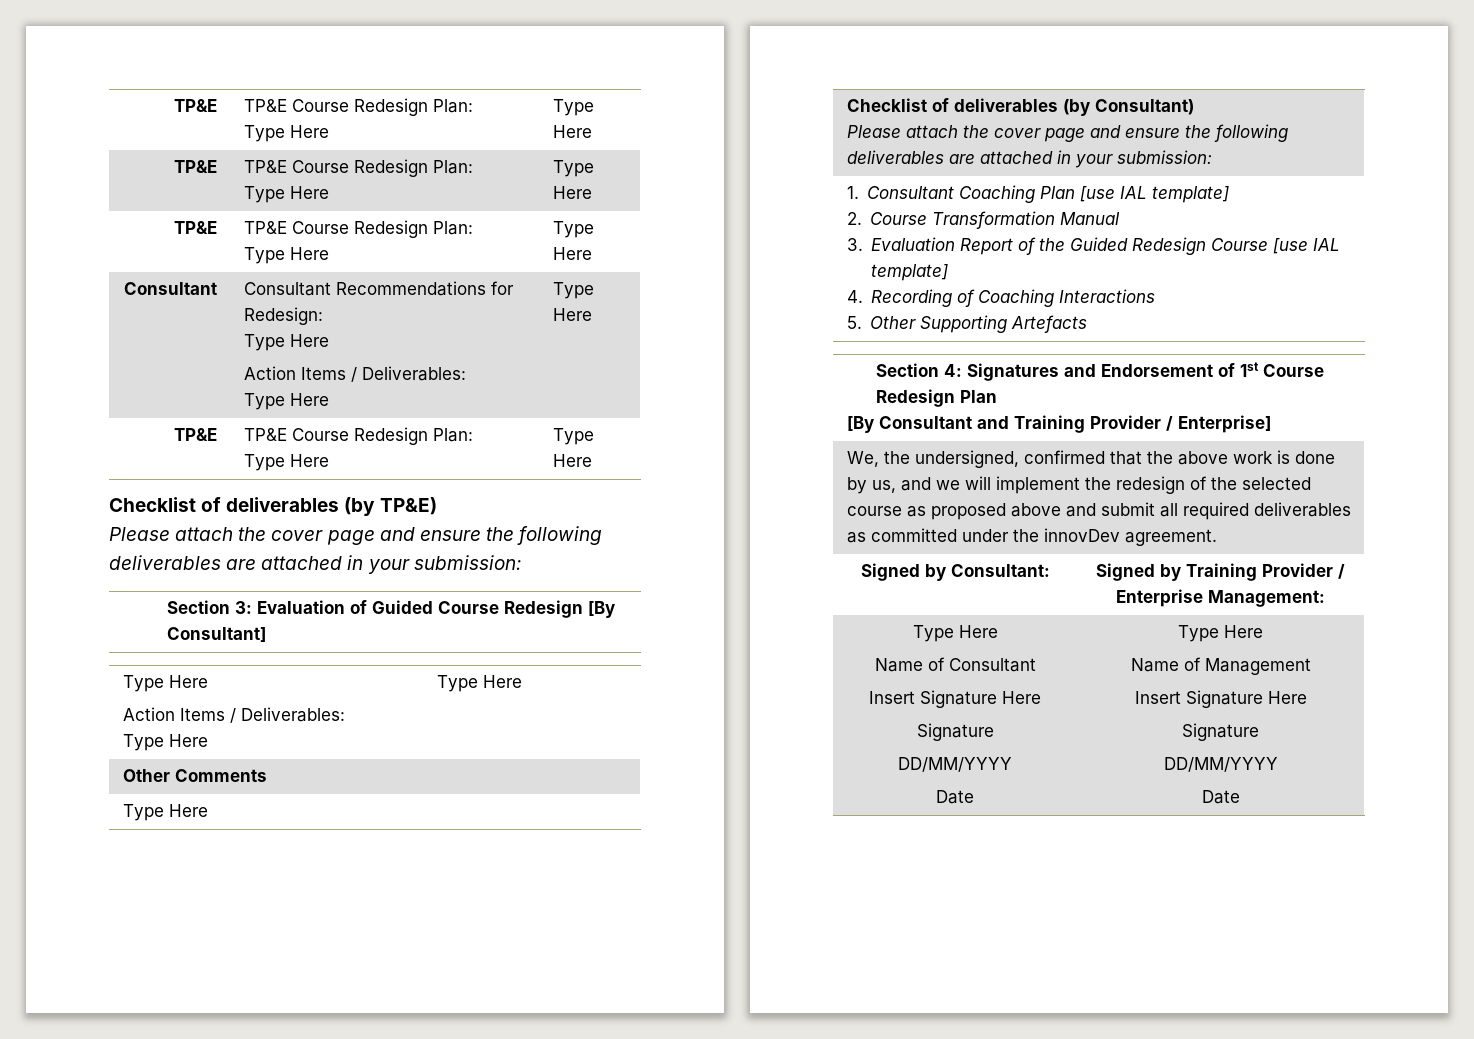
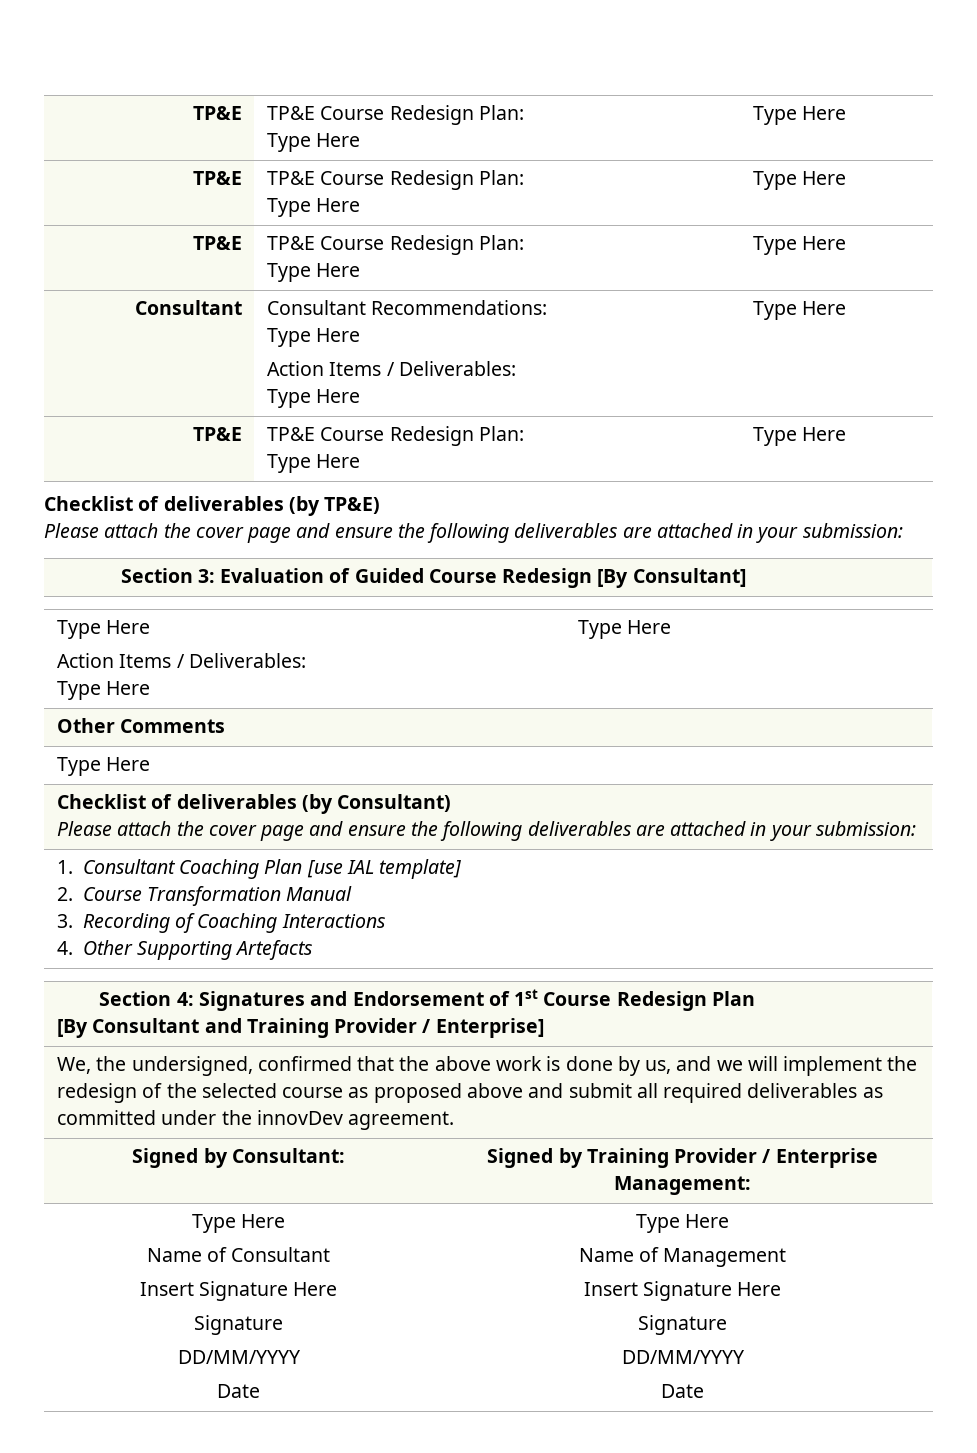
- Consultant | Consultant Recommendations for Redesign:
+ Consultant | Consultant Recommendations:
  1. Consultant Coaching Plan [use IAL template]
  2. Course Transformation Manual
- 3. Evaluation Report of the Guided Redesign Course [use IAL template]
- 4. Recording of Coaching Interactions
- 5. Other Supporting Artefacts
+ 3. Recording of Coaching Interactions
+ 4. Other Supporting Artefacts

